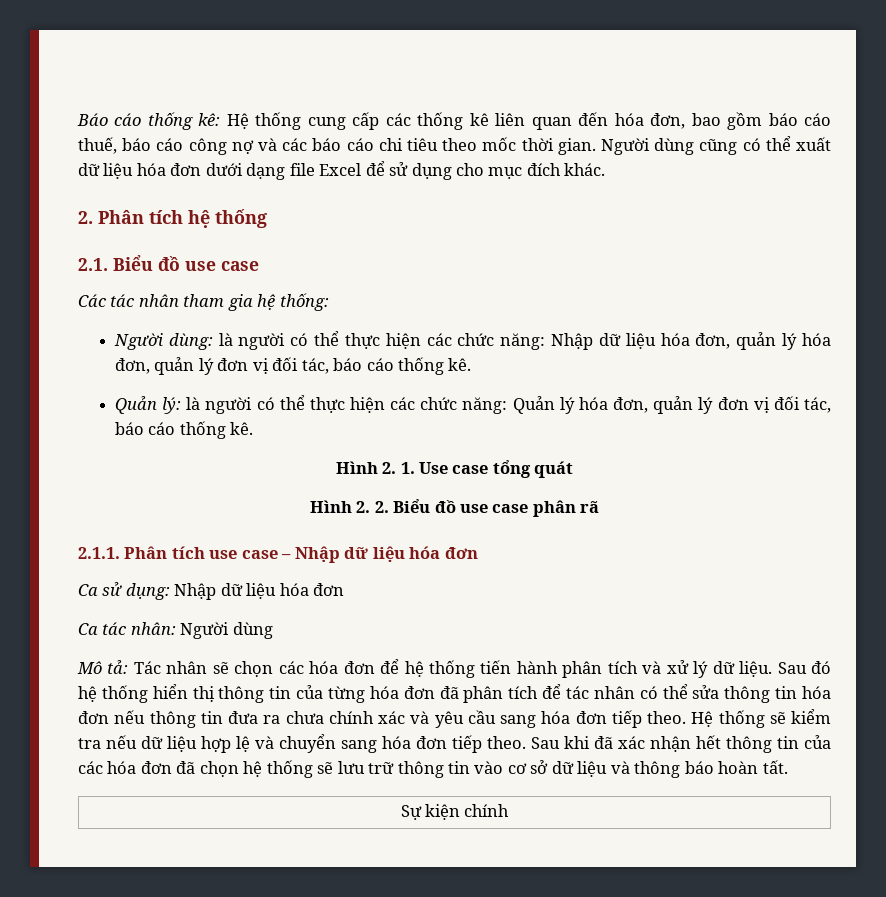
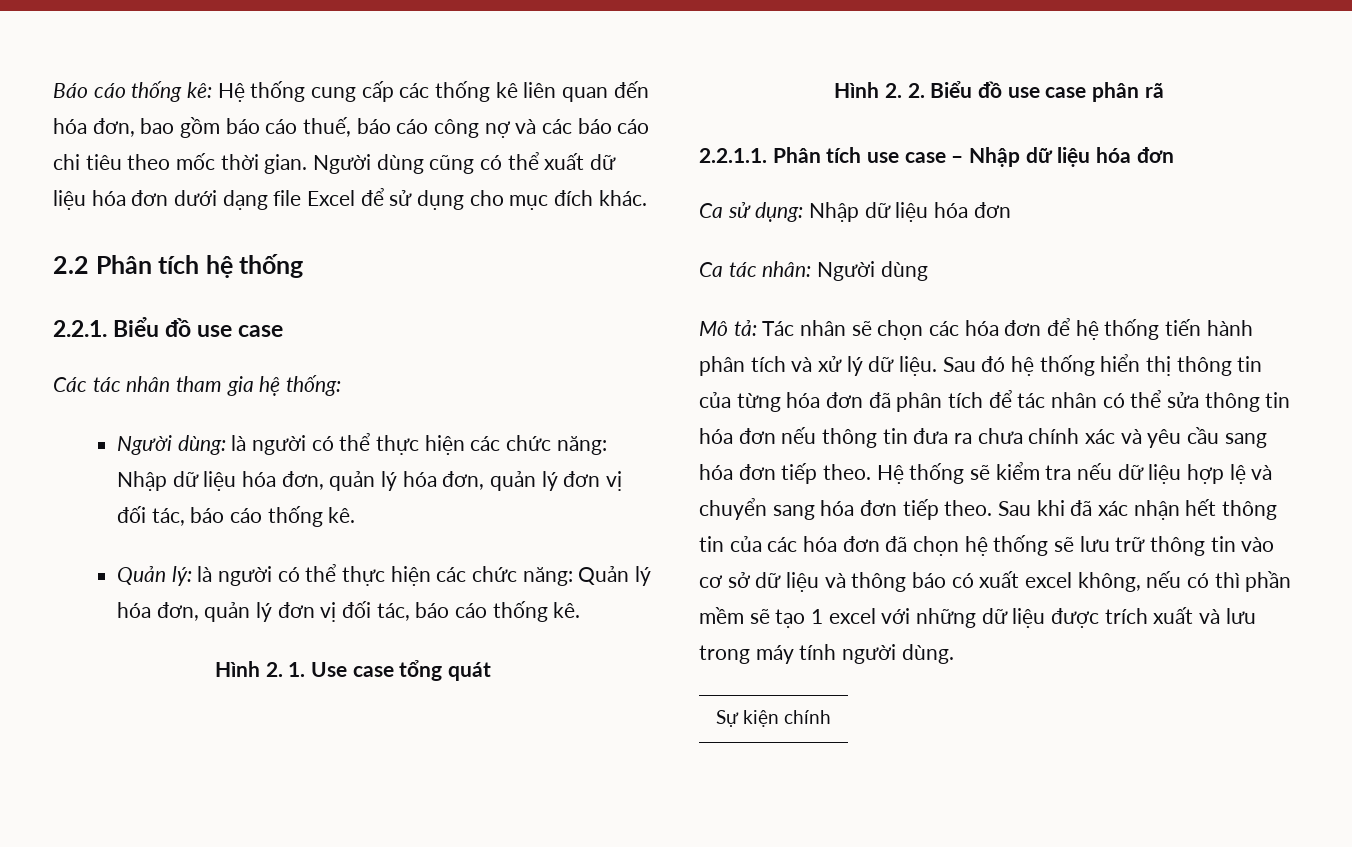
- 2. Phân tích hệ thống
+ 2.2 Phân tích hệ thống
- 2.1. Biểu đồ use case
+ 2.2.1. Biểu đồ use case
- 2.1.1. Phân tích use case – Nhập dữ liệu hóa đơn
+ 2.2.1.1. Phân tích use case – Nhập dữ liệu hóa đơn
- Sau khi đã xác nhận hết thông tin của các hóa đơn đã chọn hệ thống sẽ lưu trữ thông tin vào cơ sở dữ liệu và thông báo hoàn tất.
+ Sau khi đã xác nhận hết thông tin của các hóa đơn đã chọn hệ thống sẽ lưu trữ thông tin vào cơ sở dữ liệu và thông báo có xuất excel không, nếu có thì phần mềm sẽ tạo 1 excel với những dữ liệu được trích xuất và lưu trong máy tính người dùng.

